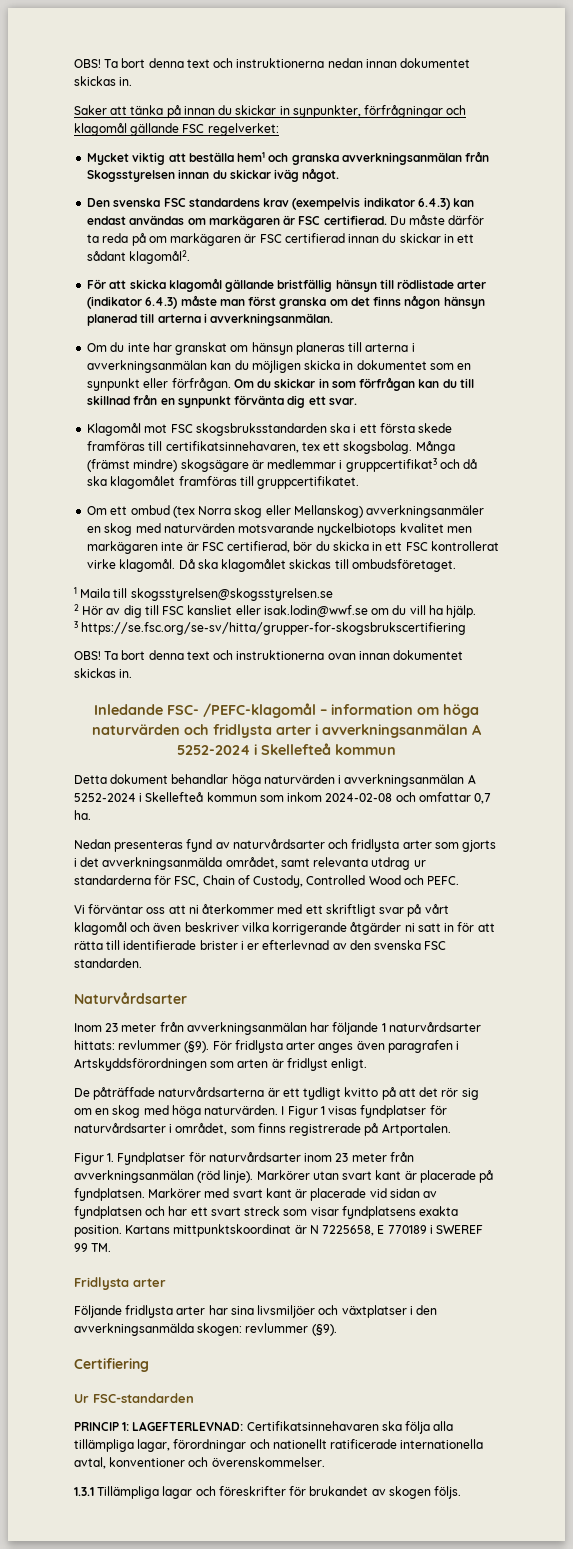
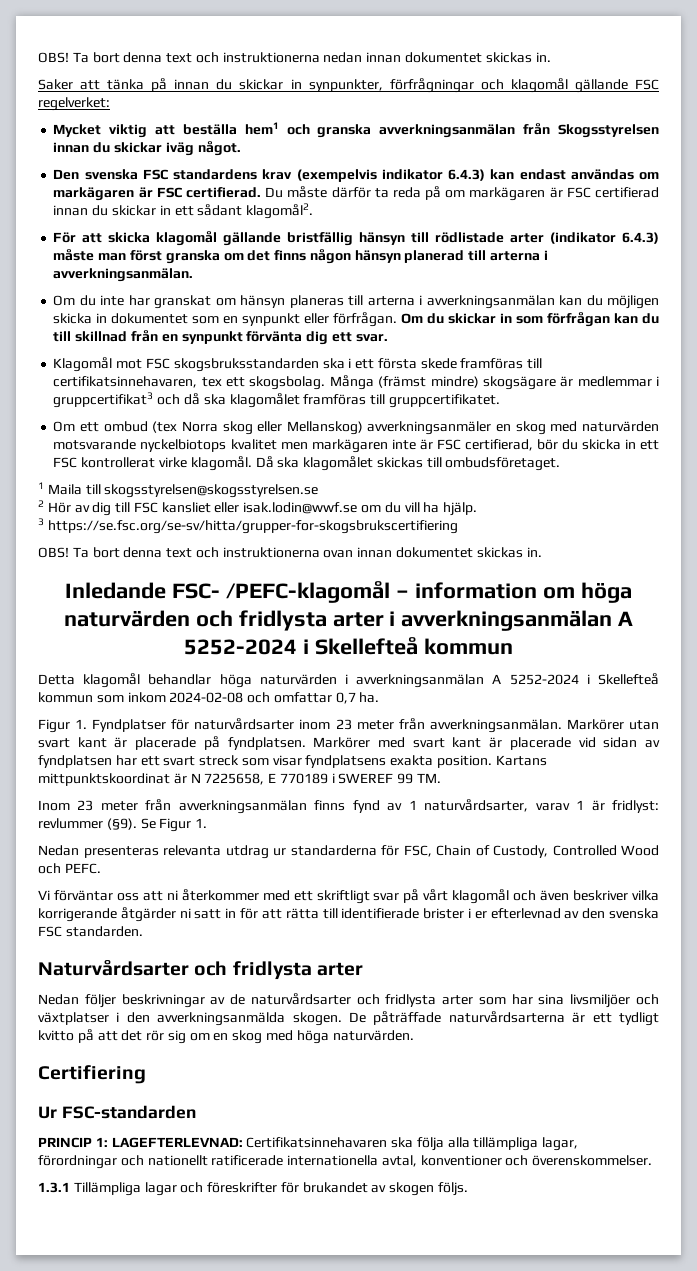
- Detta dokument behandlar höga naturvärden i avverkningsanmälan A 5252-2024 i Skellefteå kommun som inkom 2024-02-08 och omfattar 0,7 ha.
+ Detta klagomål behandlar höga naturvärden i avverkningsanmälan A 5252-2024 i Skellefteå kommun som inkom 2024-02-08 och omfattar 0,7 ha.
- Nedan presenteras fynd av naturvårdsarter och fridlysta arter som gjorts i det avverkningsanmälda området, samt relevanta utdrag ur standarderna för FSC, Chain of Custody, Controlled Wood och PEFC.
+ Figur 1. Fyndplatser för naturvårdsarter inom 23 meter från avverkningsanmälan. Markörer utan svart kant är placerade på fyndplatsen. Markörer med svart kant är placerade vid sidan av fyndplatsen har ett svart streck som visar fyndplatsens exakta position. Kartans mittpunktskoordinat är N 7225658, E 770189 i SWEREF 99 TM.
+ Inom 23 meter från avverkningsanmälan finns fynd av 1 naturvårdsarter, varav 1 är fridlyst: revlummer (§9). Se Figur 1.
+ Nedan presenteras relevanta utdrag ur standarderna för FSC, Chain of Custody, Controlled Wood och PEFC.
- Naturvårdsarter
- Inom 23 meter från avverkningsanmälan har följande 1 naturvårdsarter hittats: revlummer (§9). För fridlysta arter anges även paragrafen i Artskyddsförordningen som arten är fridlyst enligt.
- De påträffade naturvårdsarterna är ett tydligt kvitto på att det rör sig om en skog med höga naturvärden. I Figur 1 visas fyndplatser för naturvårdsarter i området, som finns registrerade på Artportalen.
- Figur 1. Fyndplatser för naturvårdsarter inom 23 meter från avverkningsanmälan (röd linje). Markörer utan svart kant är placerade på fyndplatsen. Markörer med svart kant är placerade vid sidan av fyndplatsen och har ett svart streck som visar fyndplatsens exakta position. Kartans mittpunktskoordinat är N 7225658, E 770189 i SWEREF 99 TM.
- Fridlysta arter
- Följande fridlysta arter har sina livsmiljöer och växtplatser i den avverkningsanmälda skogen: revlummer (§9).
+ Naturvårdsarter och fridlysta arter
+ Nedan följer beskrivningar av de naturvårdsarter och fridlysta arter som har sina livsmiljöer och växtplatser i den avverkningsanmälda skogen. De påträffade naturvårdsarterna är ett tydligt kvitto på att det rör sig om en skog med höga naturvärden.

